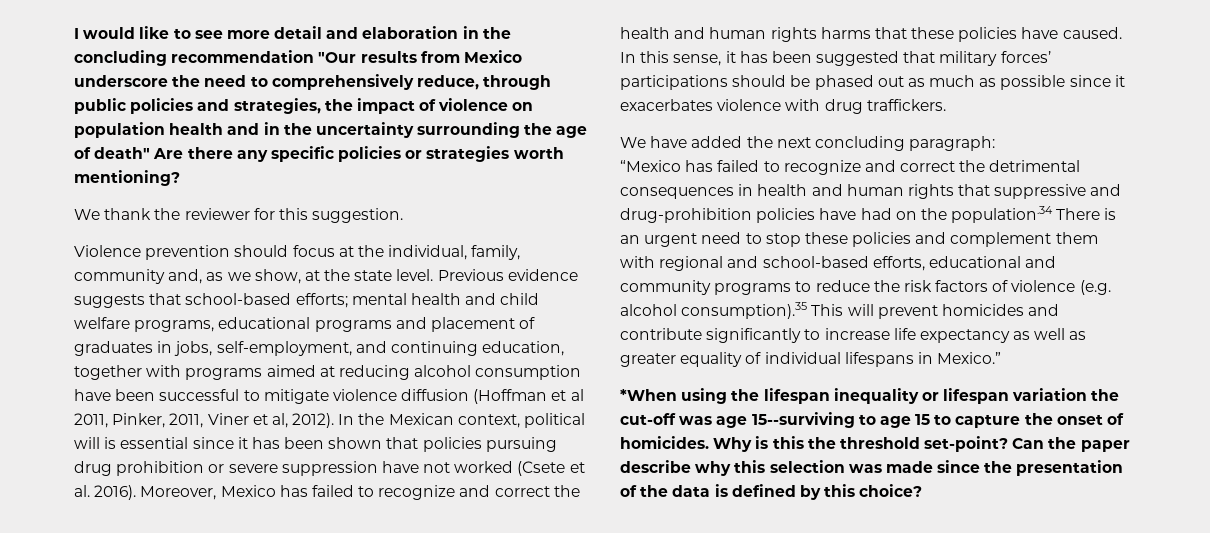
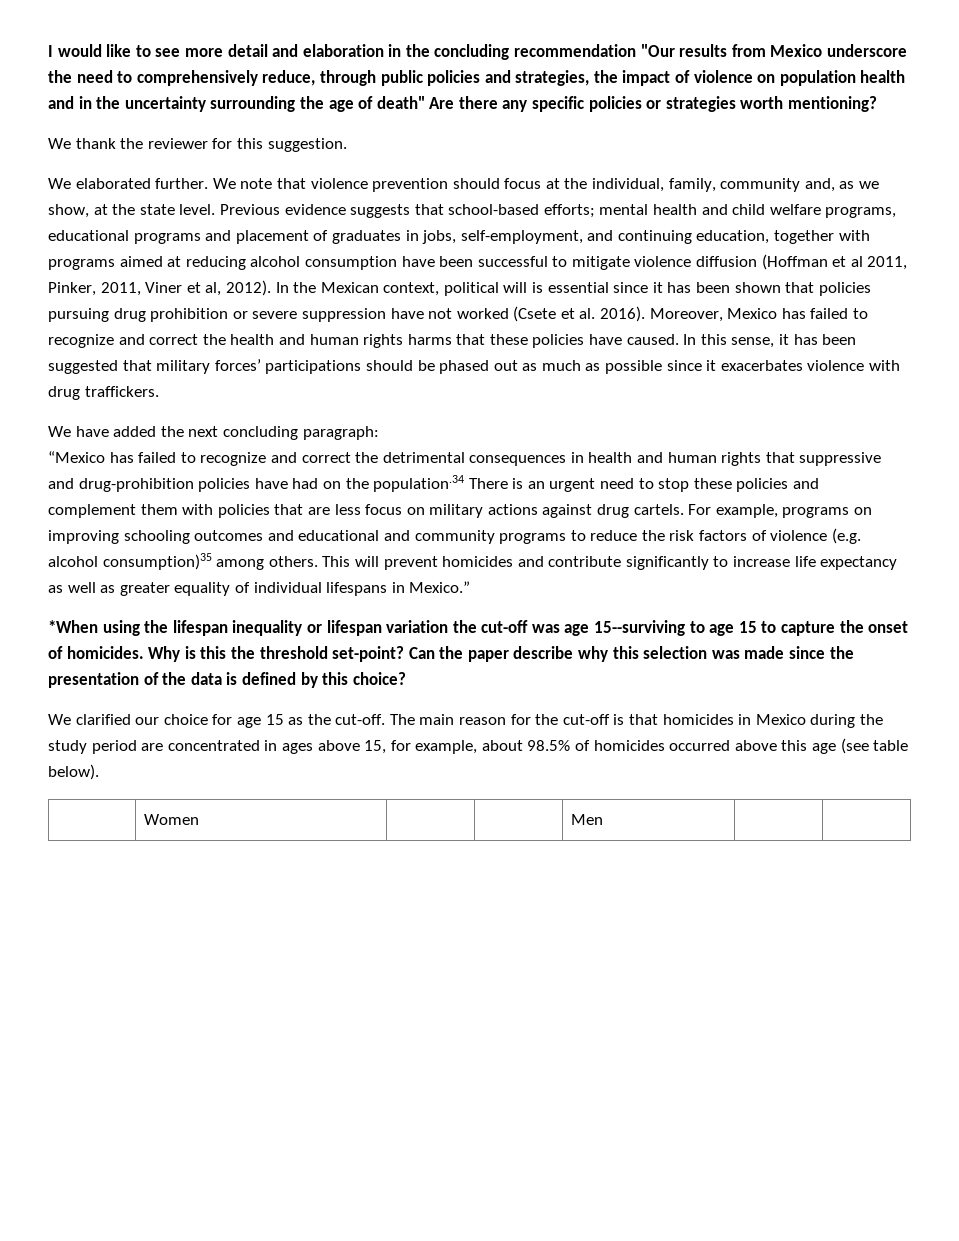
- Violence prevention should focus at the individual, family, community and, as we show, at the state level.
+ We elaborated further. We note that violence prevention should focus at the individual, family, community and, as we show, at the state level.
- “Mexico has failed to recognize and correct the detrimental consequences in health and human rights that suppressive and drug-prohibition policies have had on the population.34 There is an urgent need to stop these policies and complement them with regional and school-based efforts, educational and community programs to reduce the risk factors of violence (e.g. alcohol consumption).35 This will prevent homicides and contribute significantly to increase life expectancy as well as greater equality of individual lifespans in Mexico.”
+ “Mexico has failed to recognize and correct the detrimental consequences in health and human rights that suppressive and drug-prohibition policies have had on the population.34 There is an urgent need to stop these policies and complement them with policies that are less focus on military actions against drug cartels. For example, programs on improving schooling outcomes and educational and community programs to reduce the risk factors of violence (e.g. alcohol consumption)35 among others. This will prevent homicides and contribute significantly to increase life expectancy as well as greater equality of individual lifespans in Mexico.”
+ We clarified our choice for age 15 as the cut-off. The main reason for the cut-off is that homicides in Mexico during the study period are concentrated in ages above 15, for example, about 98.5% of homicides occurred above this age (see table below).
+ | Women | | | Men | |

